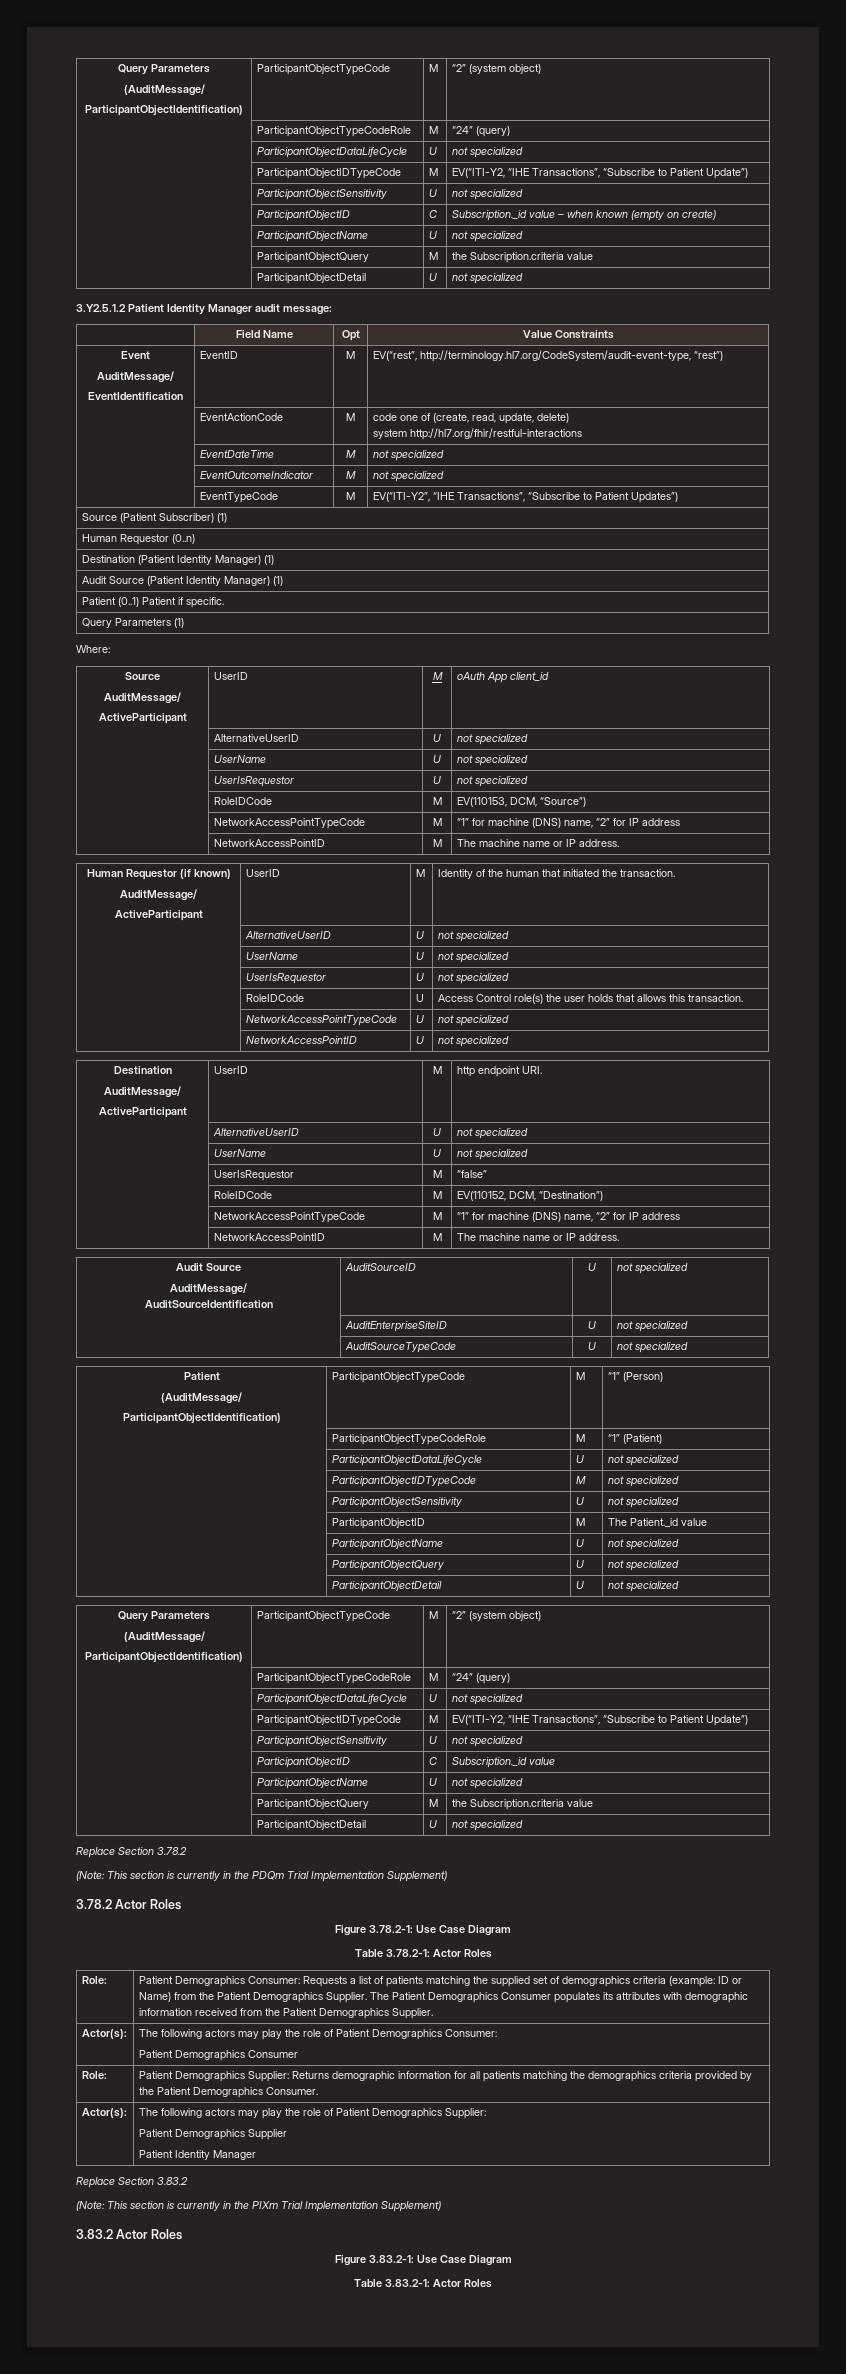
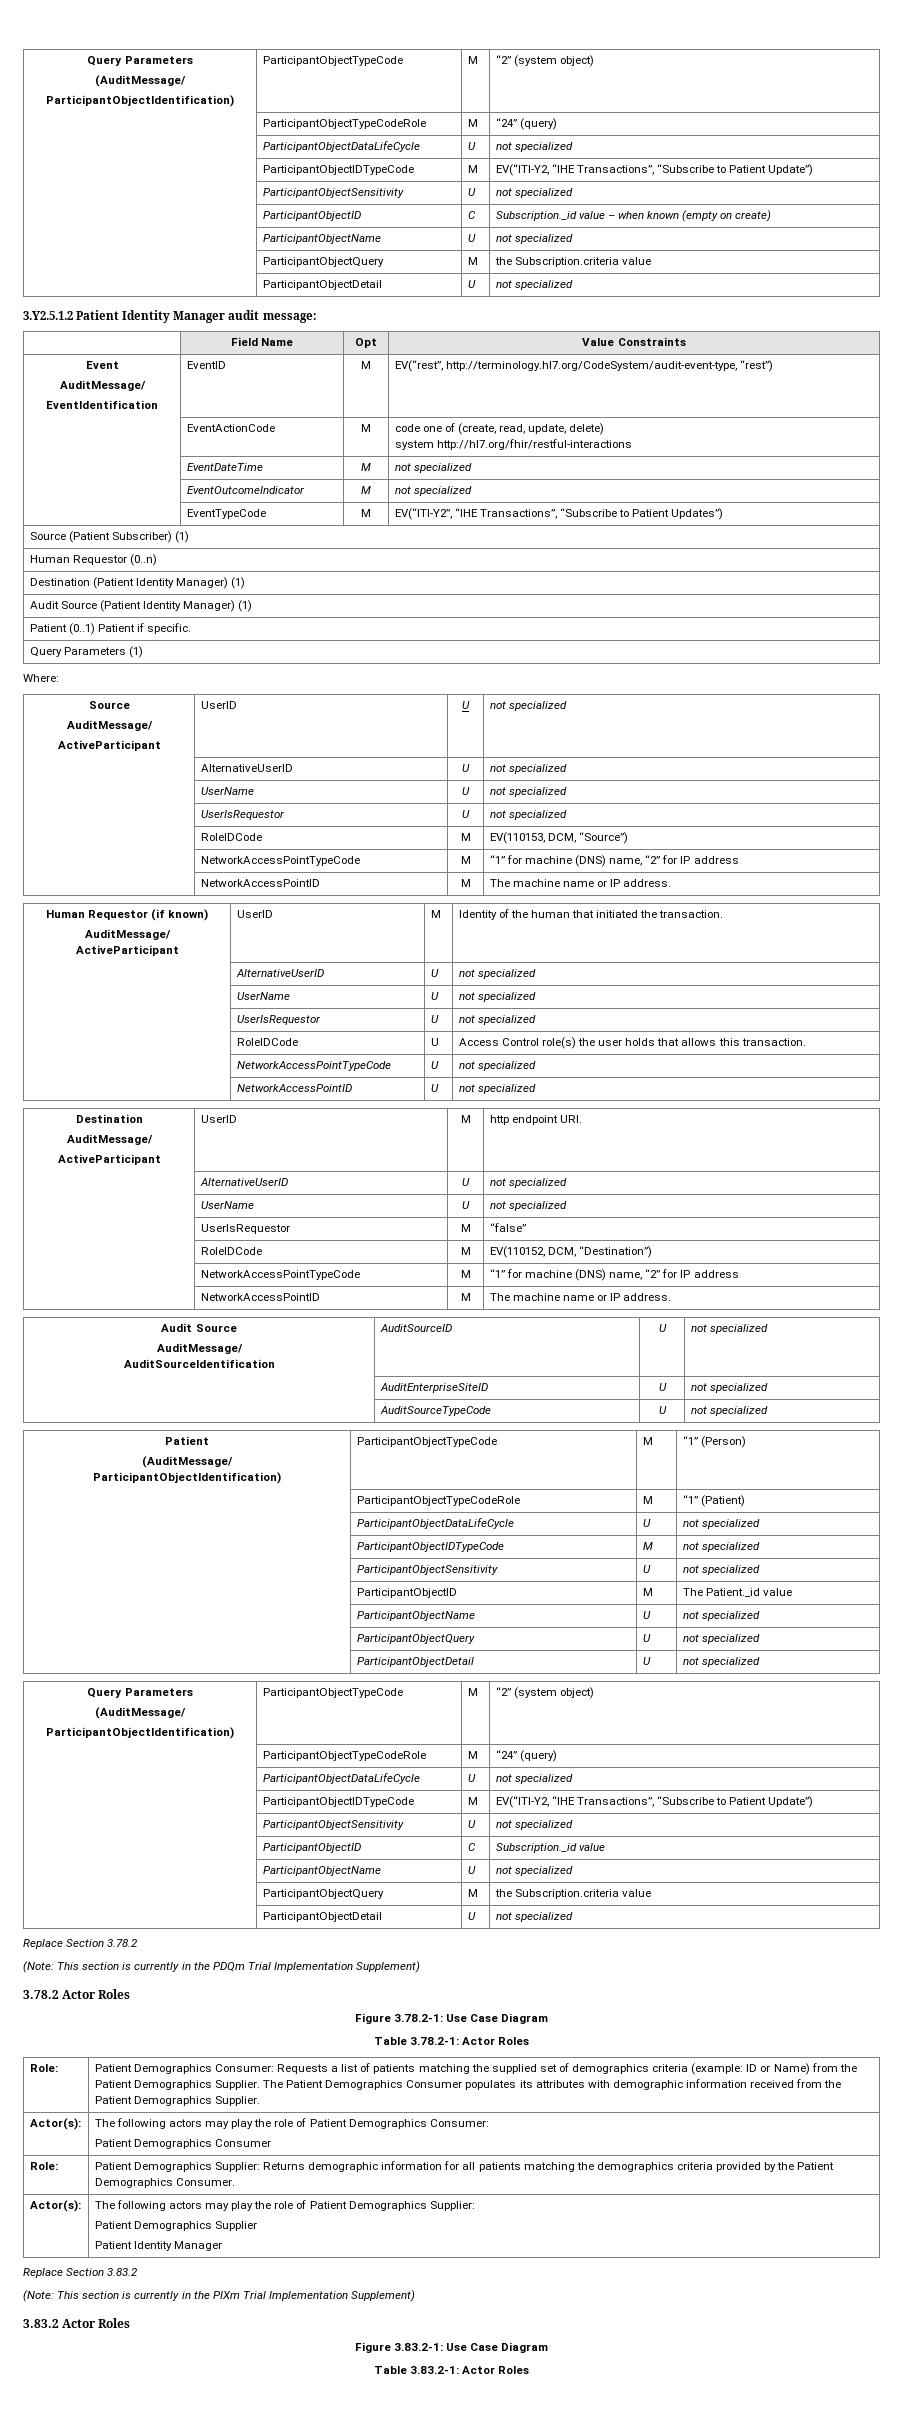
  Where:
  Source
  AuditMessage/
- ActiveParticipant | UserID | M | oAuth App client_id
+ ActiveParticipant | UserID | U | not specialized

